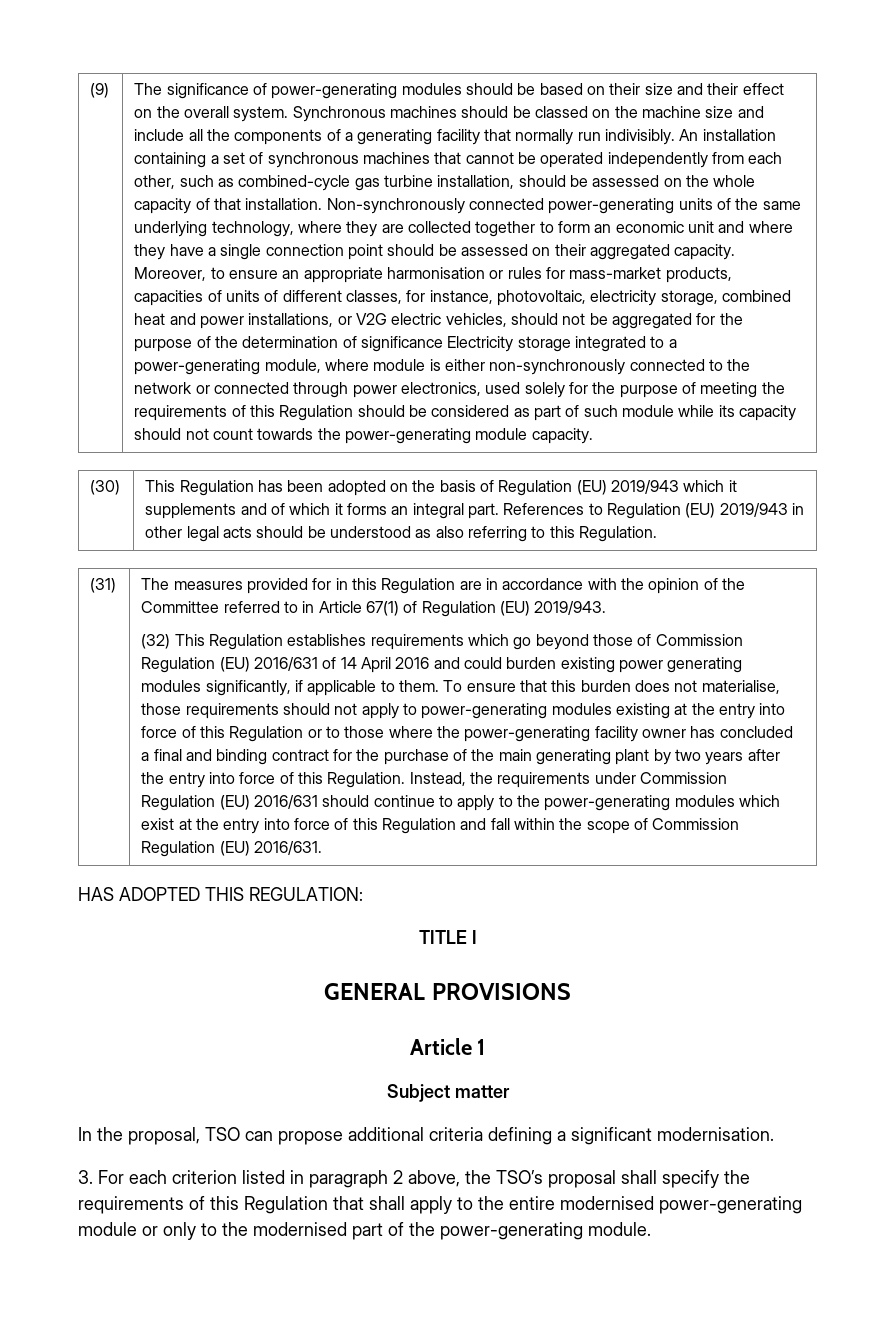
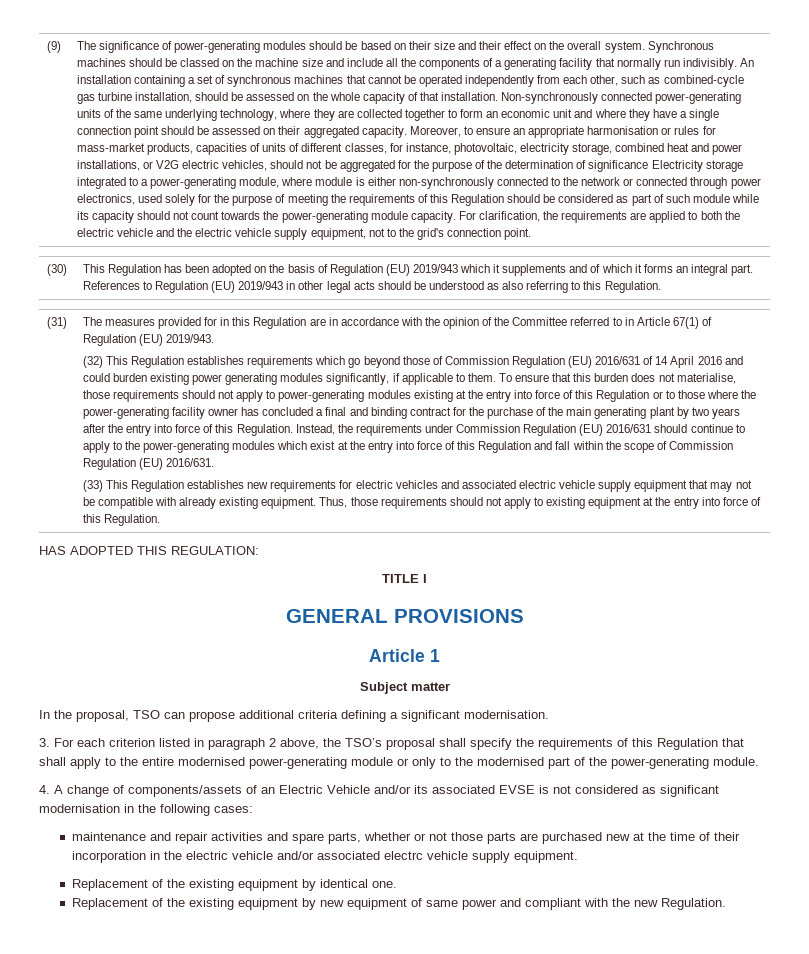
+ For clarification, the requirements are applied to both the electric vehicle and the electric vehicle supply equipment, not to the grid's connection point.
+ (33) This Regulation establishes new requirements for electric vehicles and associated electric vehicle supply equipment that may not be compatible with already existing equipment. Thus, those requirements should not apply to existing equipment at the entry into force of this Regulation.
+ 4. A change of components/assets of an Electric Vehicle and/or its associated EVSE is not considered as significant modernisation in the following cases:
+ maintenance and repair activities and spare parts, whether or not those parts are purchased new at the time of their incorporation in the electric vehicle and/or associated electrc vehicle supply equipment.
+ Replacement of the existing equipment by identical one.
+ Replacement of the existing equipment by new equipment of same power and compliant with the new Regulation.

